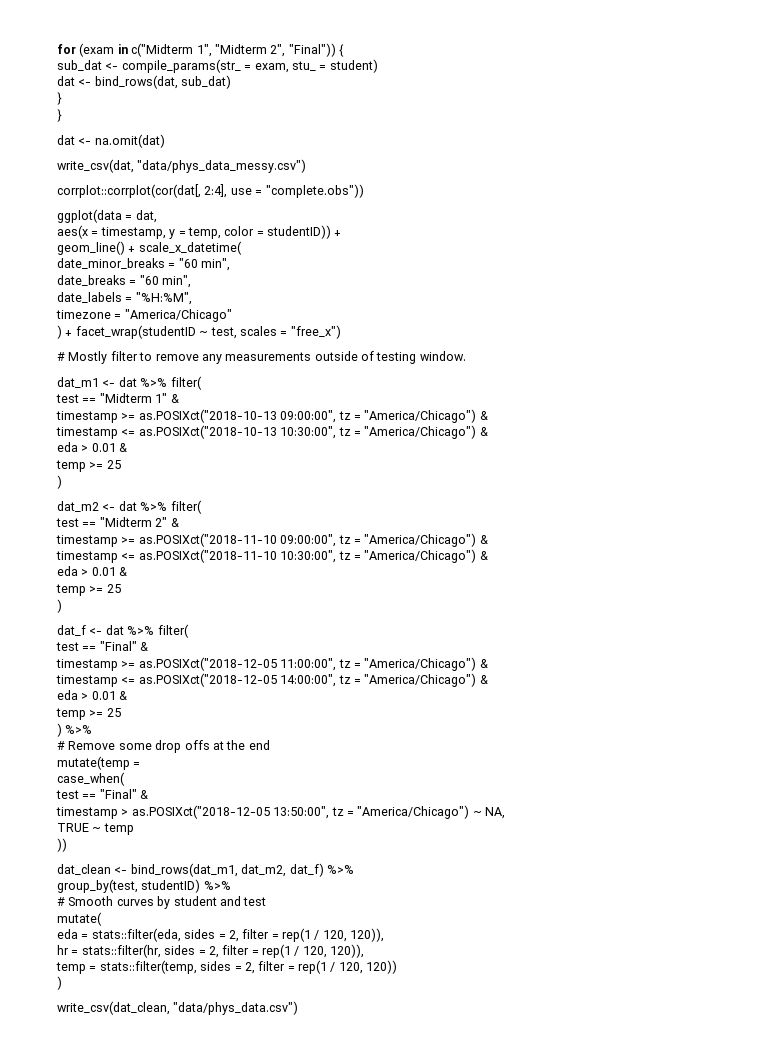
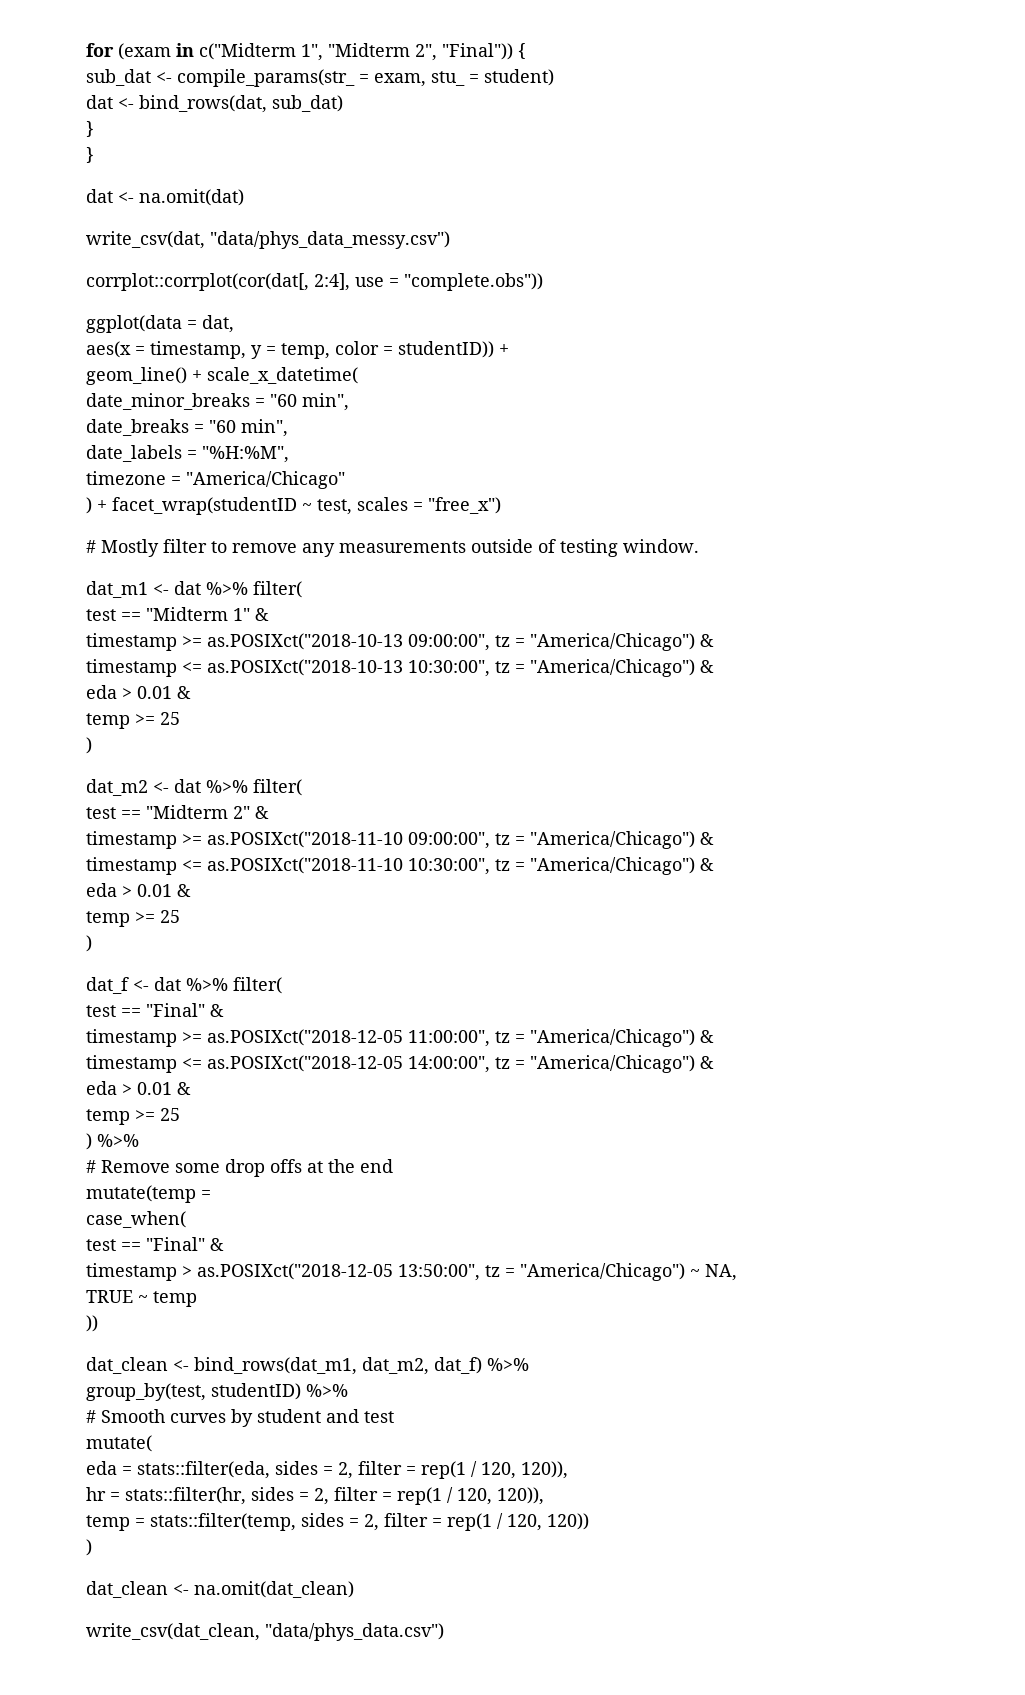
+ dat_clean <- na.omit(dat_clean)

